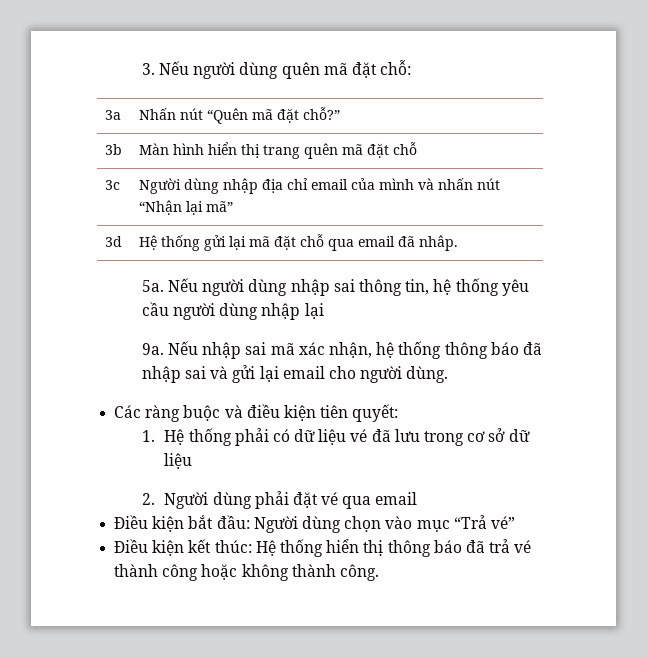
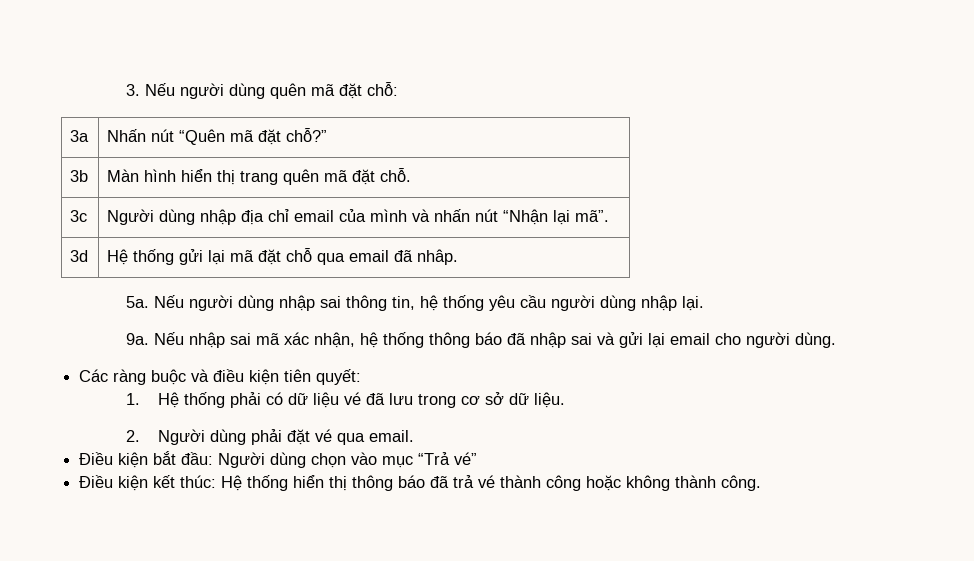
- 3b | Màn hình hiển thị trang quên mã đặt chỗ
+ 3b | Màn hình hiển thị trang quên mã đặt chỗ.
- 3c | Người dùng nhập địa chỉ email của mình và nhấn nút “Nhận lại mã”
+ 3c | Người dùng nhập địa chỉ email của mình và nhấn nút “Nhận lại mã”.
- Nếu người dùng nhập sai thông tin, hệ thống yêu cầu người dùng nhập lại
+ Nếu người dùng nhập sai thông tin, hệ thống yêu cầu người dùng nhập lại.
- 1. Hệ thống phải có dữ liệu vé đã lưu trong cơ sở dữ liệu
+ 1. Hệ thống phải có dữ liệu vé đã lưu trong cơ sở dữ liệu.
- 2. Người dùng phải đặt vé qua email
+ 2. Người dùng phải đặt vé qua email.

